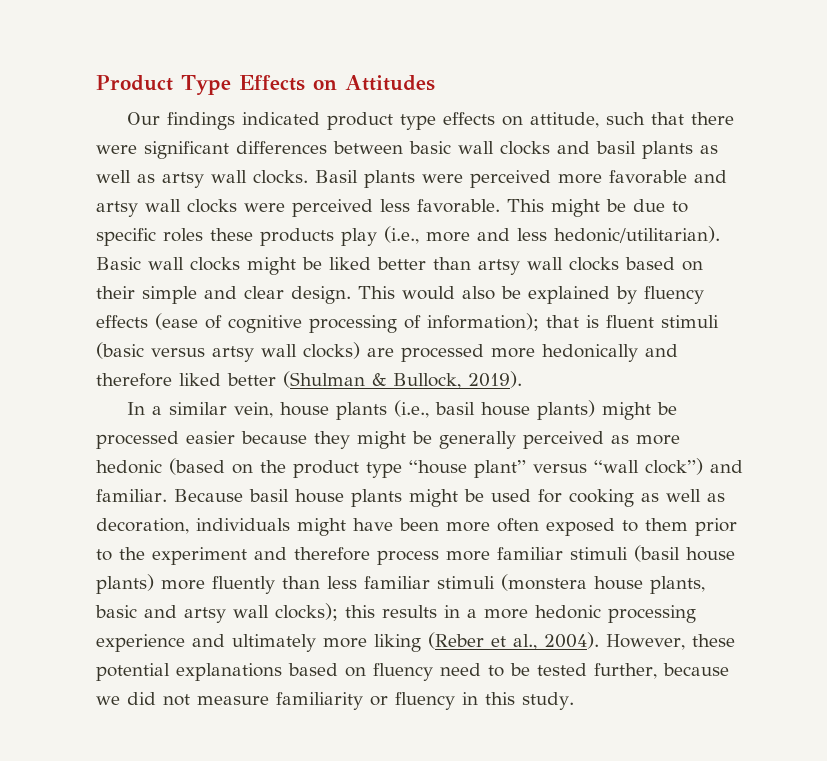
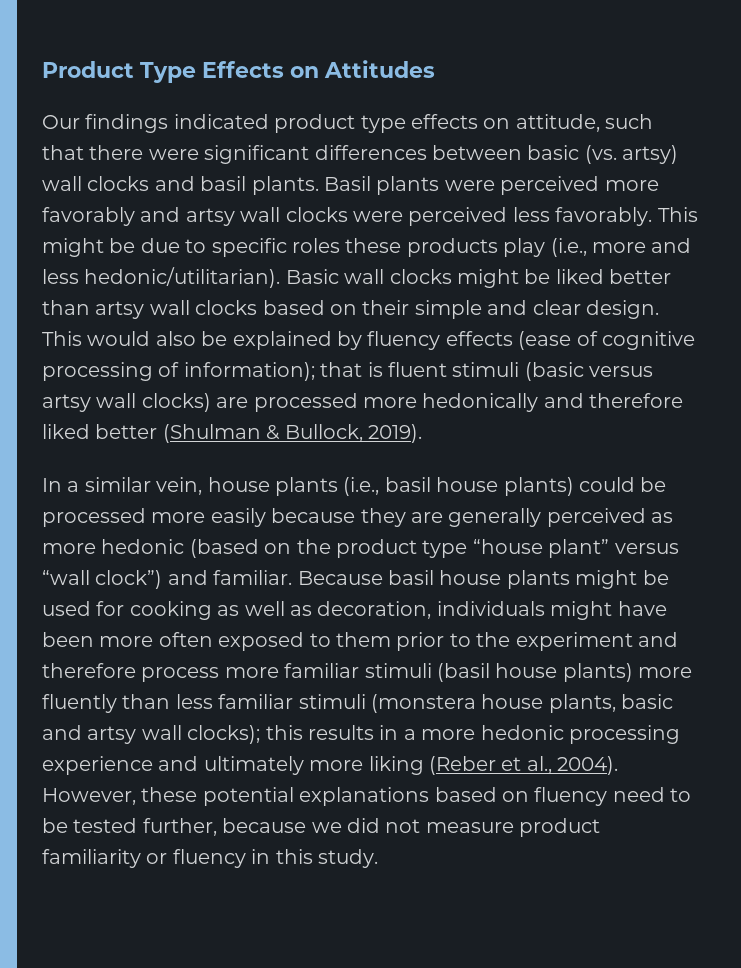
- Our findings indicated product type effects on attitude, such that there were significant differences between basic wall clocks and basil plants as well as artsy wall clocks.
+ Our findings indicated product type effects on attitude, such that there were significant differences between basic (vs. artsy) wall clocks and basil plants.
- Basil plants were perceived more favorable and artsy wall clocks were perceived less favorable.
+ Basil plants were perceived more favorably and artsy wall clocks were perceived less favorably.
- In a similar vein, house plants (i.e., basil house plants) might be processed easier because they might be generally perceived as more hedonic (based on the product type “house plant” versus “wall clock”) and familiar.
+ In a similar vein, house plants (i.e., basil house plants) could be processed more easily because they are generally perceived as more hedonic (based on the product type “house plant” versus “wall clock”) and familiar.
- However, these potential explanations based on fluency need to be tested further, because we did not measure familiarity or fluency in this study.
+ However, these potential explanations based on fluency need to be tested further, because we did not measure product familiarity or fluency in this study.

